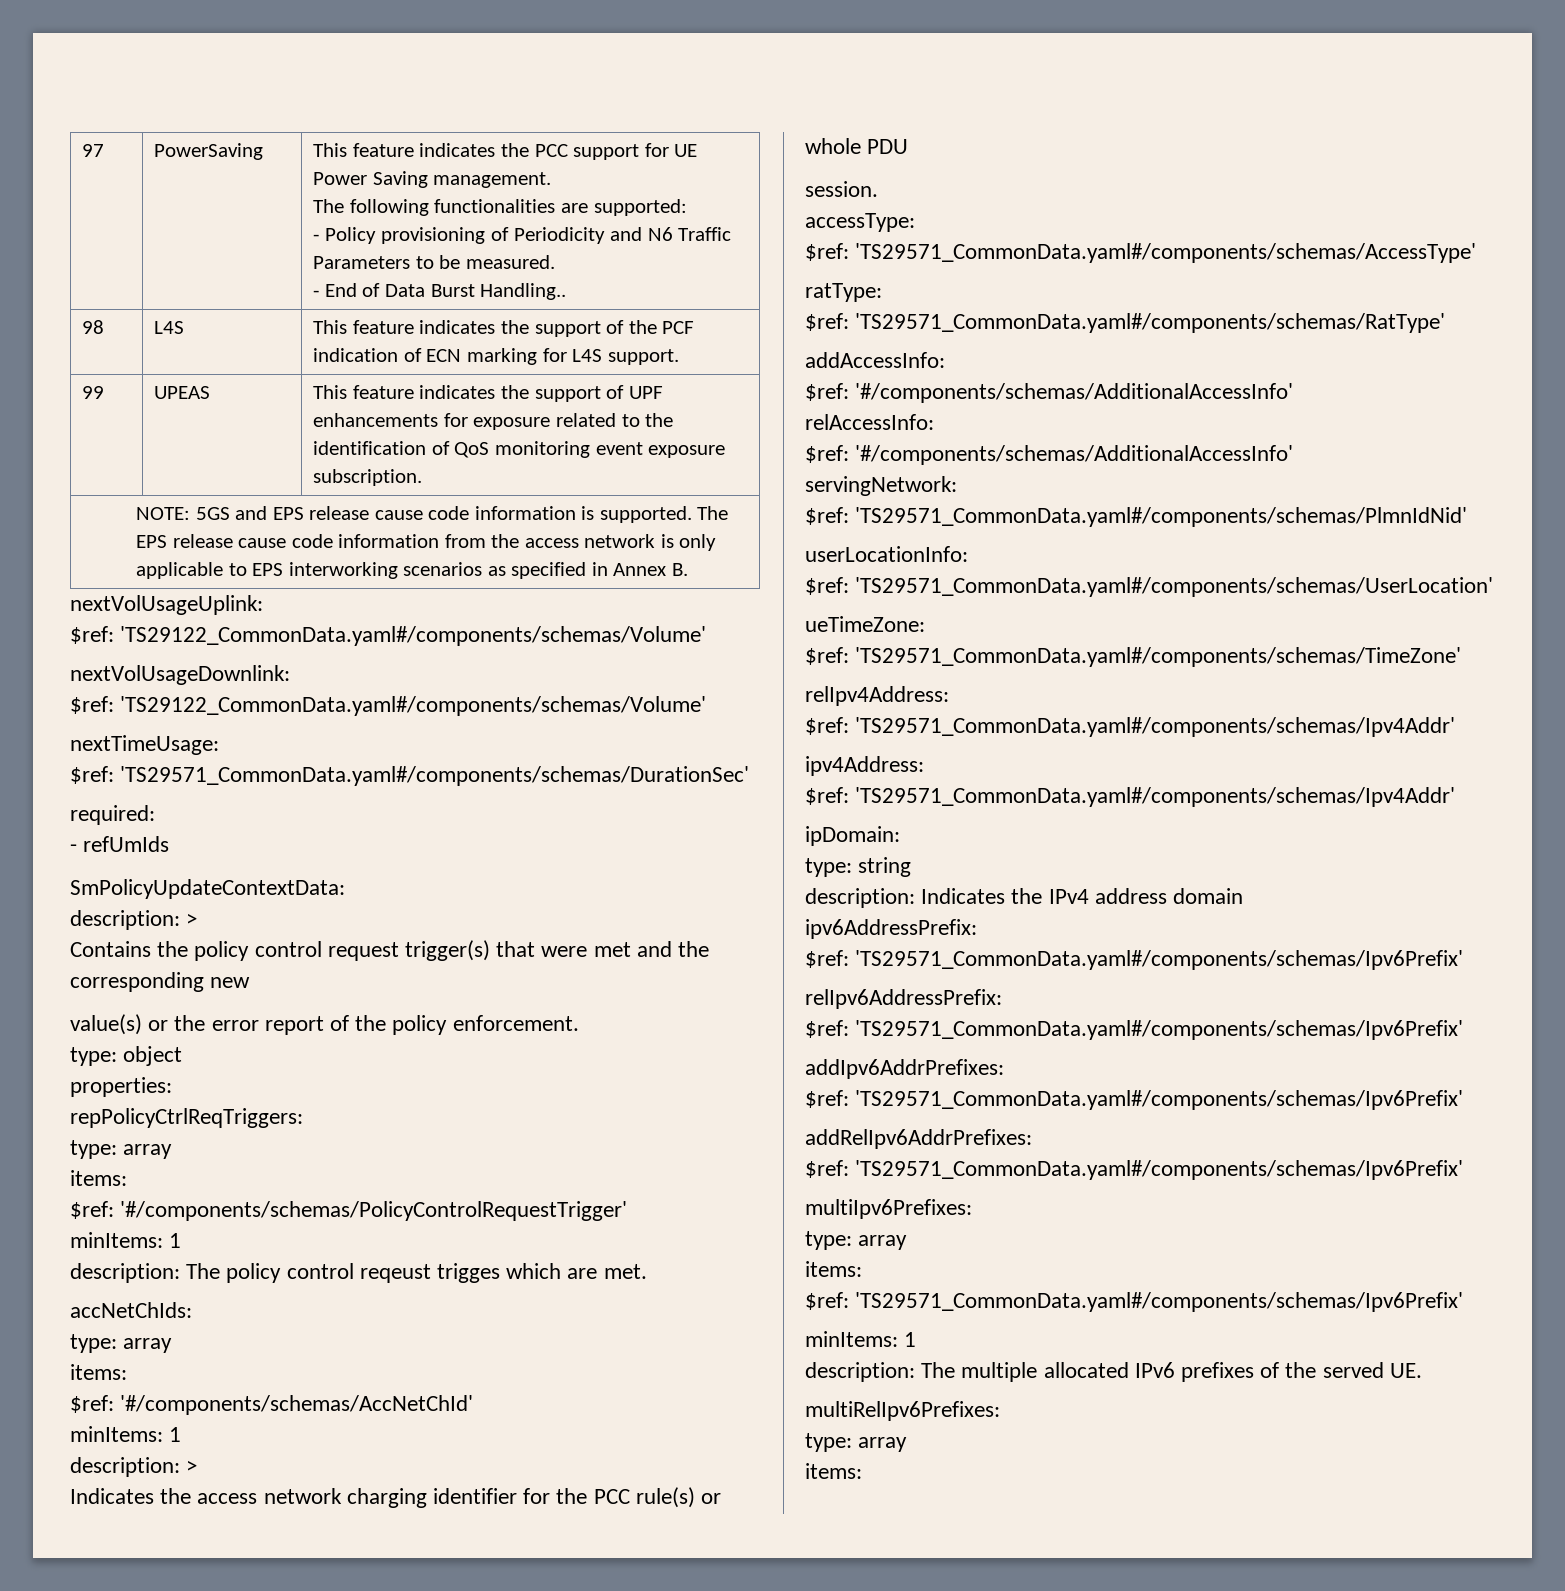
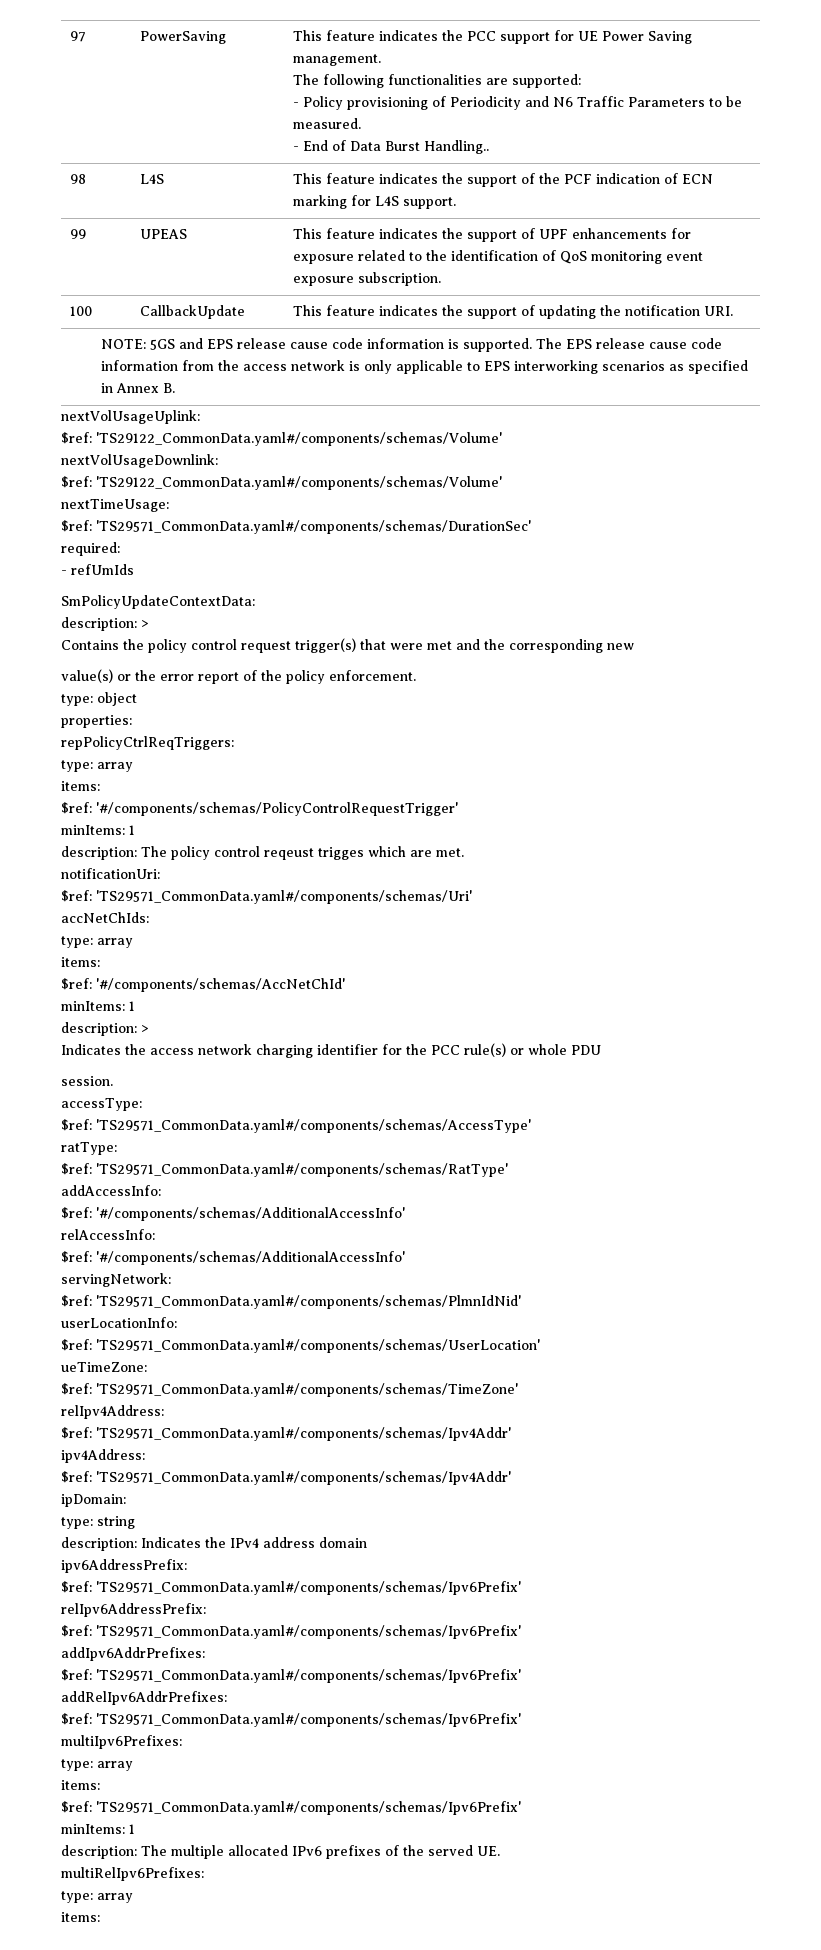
+ 100 | CallbackUpdate | This feature indicates the support of updating the notification URI.
+ notificationUri:
+ $ref: 'TS29571_CommonData.yaml#/components/schemas/Uri'

